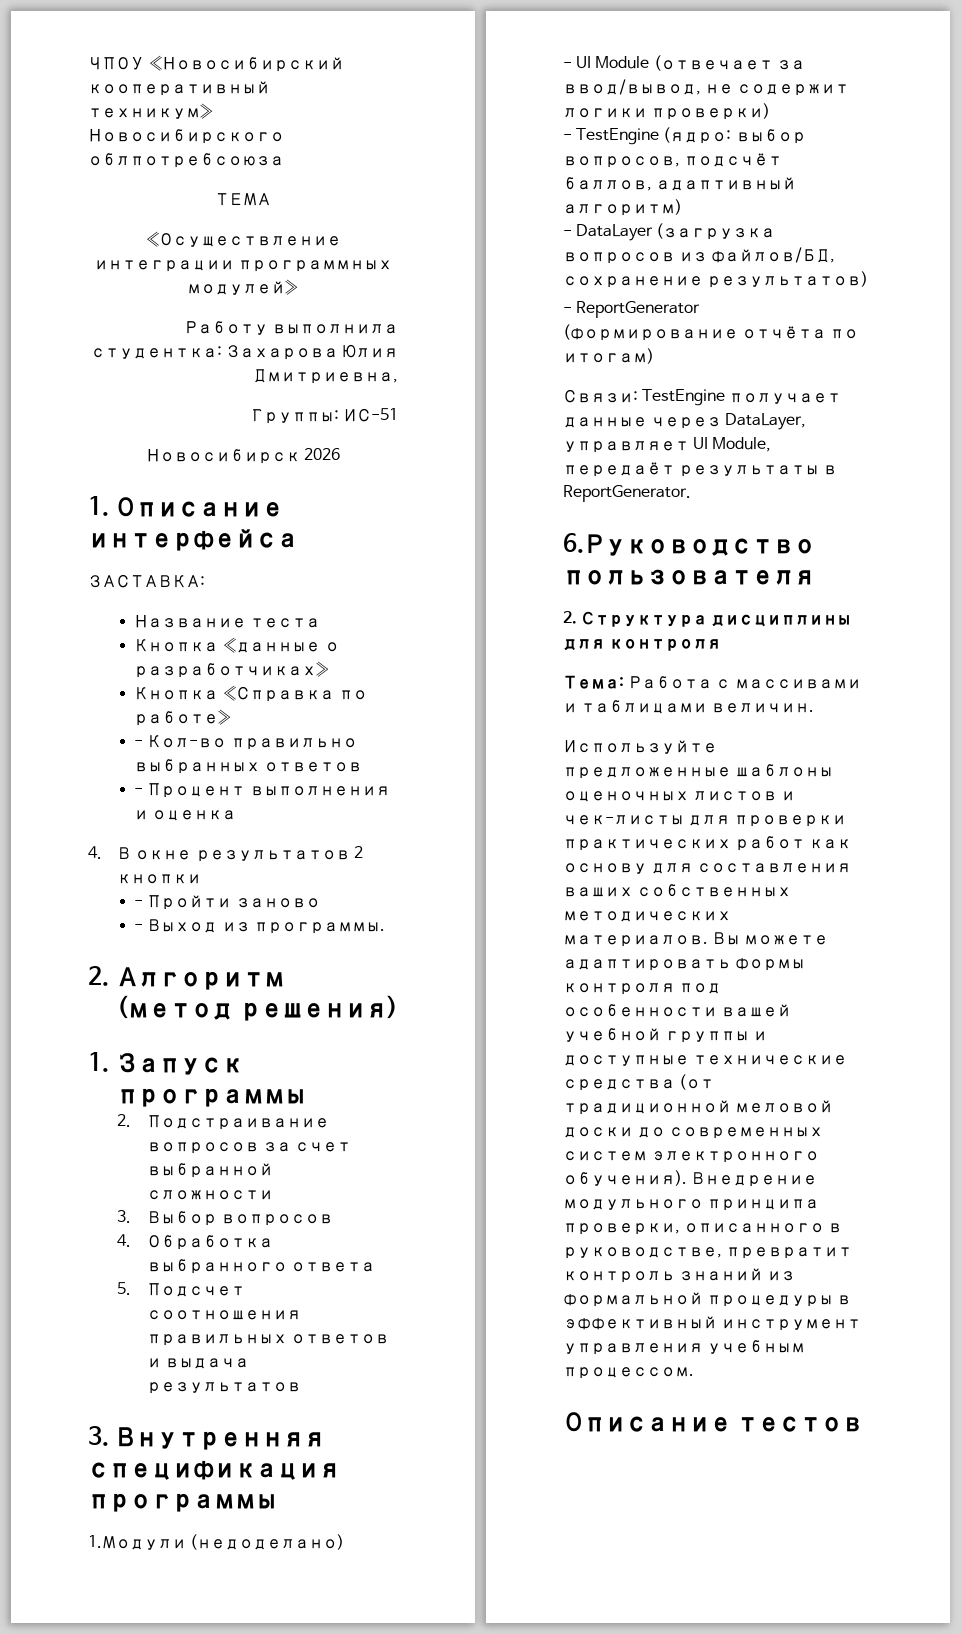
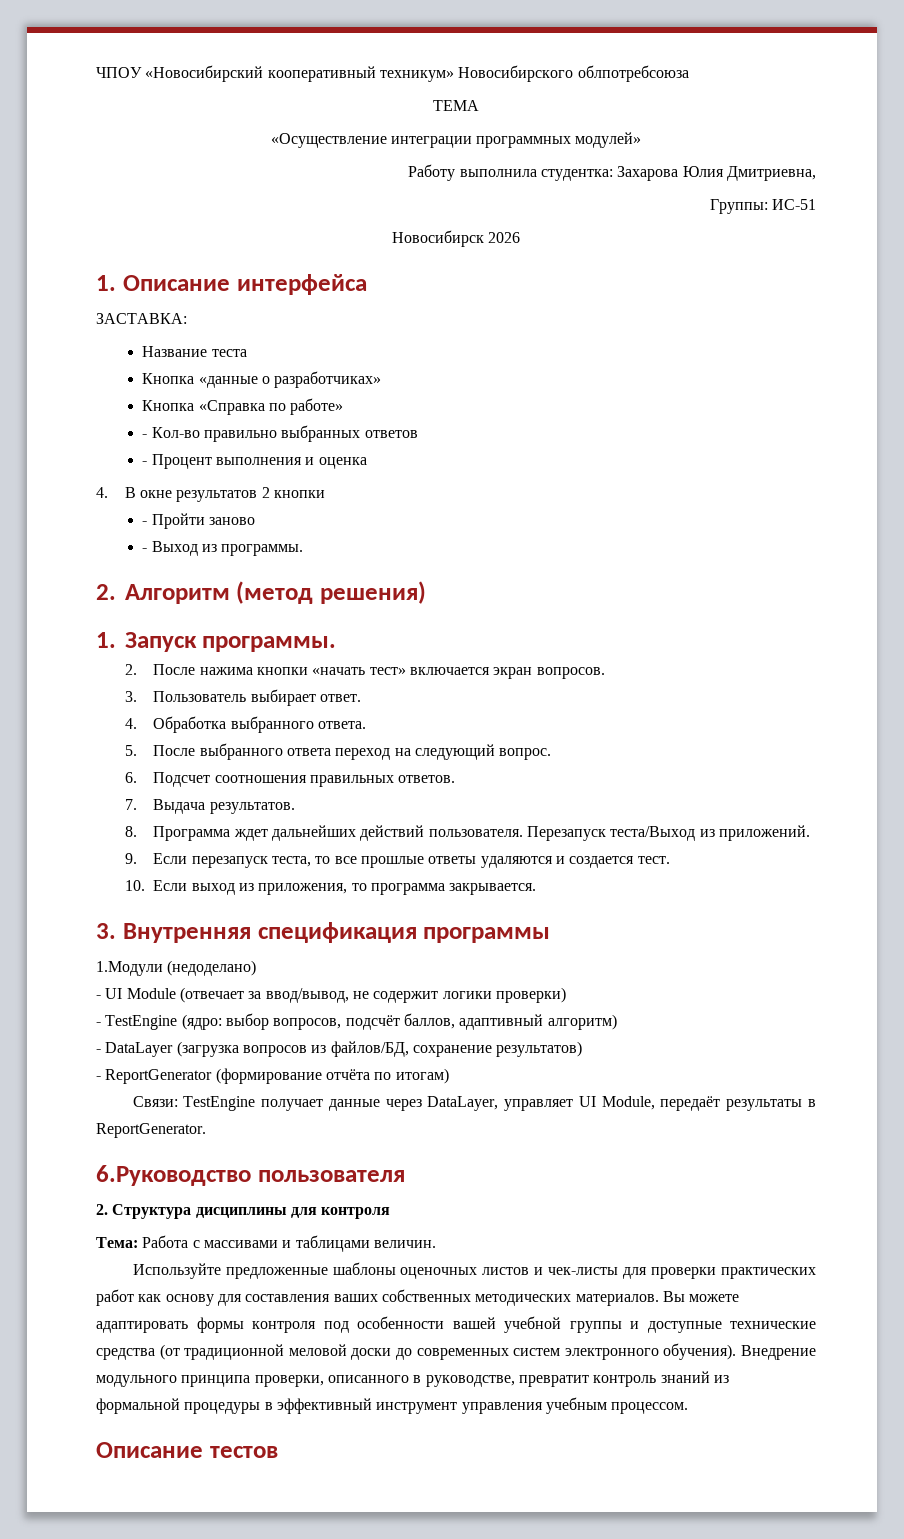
- 1. Запуск программы
- 2. Подстраивание вопросов за счет выбранной сложности
- 3. Выбор вопросов
- 4. Обработка выбранного ответа
- 5. Подсчет соотношения правильных ответов и выдача результатов
+ 1. Запуск программы.
+ 2. После нажима кнопки «начать тест» включается экран вопросов.
+ 3. Пользователь выбирает ответ.
+ 4. Обработка выбранного ответа.
+ 5. После выбранного ответа переход на следующий вопрос.
+ 6. Подсчет соотношения правильных ответов.
+ 7. Выдача результатов.
+ 8. Программа ждет дальнейших действий пользователя. Перезапуск теста/Выход из приложений.
+ 9. Если перезапуск теста, то все прошлые ответы удаляются и создается тест.
+ 10. Если выход из приложения, то программа закрывается.

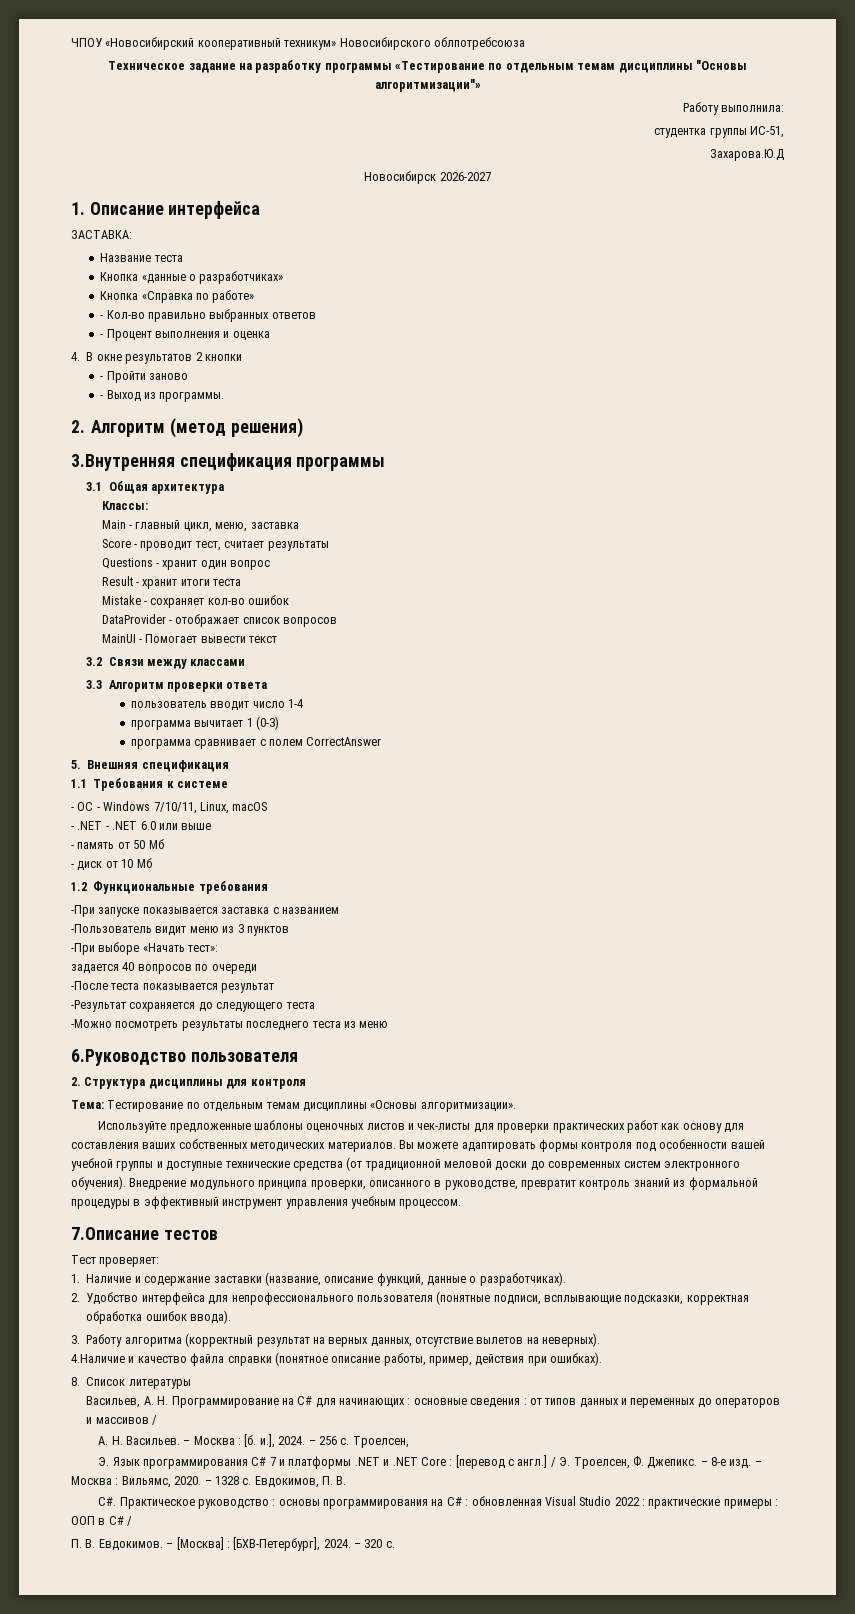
- ТЕМА
- «Осуществление интеграции программных модулей»
- Работу выполнила студентка: Захарова Юлия Дмитриевна,
- Группы: ИС-51
+ Техническое задание на разработку программы «Тестирование по отдельным темам дисциплины "Основы алгоритмизации"»
+ Работу выполнила:
+ студентка группы ИС-51,
+ Захарова.Ю.Д
- Новосибирск 2026
+ Новосибирск 2026-2027
- 1. Запуск программы.
- 2. После нажима кнопки «начать тест» включается экран вопросов.
- 3. Пользователь выбирает ответ.
- 4. Обработка выбранного ответа.
- 5. После выбранного ответа переход на следующий вопрос.
- 6. Подсчет соотношения правильных ответов.
- 7. Выдача результатов.
- 8. Программа ждет дальнейших действий пользователя. Перезапуск теста/Выход из приложений.
- 9. Если перезапуск теста, то все прошлые ответы удаляются и создается тест.
- 10. Если выход из приложения, то программа закрывается.
- 3. Внутренняя спецификация программы
- 1.Модули (недоделано)
- - UI Module (отвечает за ввод/вывод, не содержит логики проверки)
- - TestEngine (ядро: выбор вопросов, подсчёт баллов, адаптивный алгоритм)
- - DataLayer (загрузка вопросов из файлов/БД, сохранение результатов)
- - ReportGenerator (формирование отчёта по итогам)
- Связи: TestEngine получает данные через DataLayer, управляет UI Module, передаёт результаты в ReportGenerator.
+ 3.Внутренняя спецификация программы
+ 3.1 Общая архитектура
+ Классы:
+ Main - главный цикл, меню, заставка
+ Score - проводит тест, считает результаты
+ Questions - хранит один вопрос
+ Result - хранит итоги теста
+ Mistake - сохраняет кол-во ошибок
+ DataProvider - отображает список вопросов
+ MainUI - Помогает вывести текст
+ 3.2 Связи между классами
+ 3.3 Алгоритм проверки ответа
+ пользователь вводит число 1-4
+ программа вычитает 1 (0-3)
+ программа сравнивает с полем CorrectAnswer
+ 5. Внешняя спецификация
+ 1.1 Требования к системе
+ - ОС - Windows 7/10/11, Linux, macOS
+ - .NET - .NET 6.0 или выше
+ - память от 50 Мб
+ - диск от 10 Мб
+ 1.2 Функциональные требования
+ -При запуске показывается заставка с названием
+ -Пользователь видит меню из 3 пунктов
+ -При выборе «Начать тест»:
+ задается 40 вопросов по очереди
+ -После теста показывается результат
+ -Результат сохраняется до следующего теста
+ -Можно посмотреть результаты последнего теста из меню
- Тема: Работа с массивами и таблицами величин.
+ Тема: Тестирование по отдельным темам дисциплины «Основы алгоритмизации».
- Описание тестов
+ 7.Описание тестов
+ Тест проверяет:
+ 1. Наличие и содержание заставки (название, описание функций, данные о разработчиках).
+ 2. Удобство интерфейса для непрофессионального пользователя (понятные подписи, всплывающие подсказки, корректная обработка ошибок ввода).
+ 3. Работу алгоритма (корректный результат на верных данных, отсутствие вылетов на неверных).
+ 4.Наличие и качество файла справки (понятное описание работы, пример, действия при ошибках).
+ 8. Список литературы
+ Васильев, А. Н. Программирование на C# для начинающих : основные сведения : от типов данных и переменных до операторов и массивов /
+ А. Н. Васильев. – Москва : [б. и.], 2024. – 256 с. Троелсен,
+ Э. Язык программирования C# 7 и платформы .NET и .NET Core : [перевод с англ.] / Э. Троелсен, Ф. Джепикс. – 8-е изд. – Москва : Вильямс, 2020. – 1328 с. Евдокимов, П. В.
+ C#. Практическое руководство : основы программирования на C# : обновленная Visual Studio 2022 : практические примеры : ООП в C# /
+ П. В. Евдокимов. – [Москва] : [БХВ-Петербург], 2024. – 320 с.

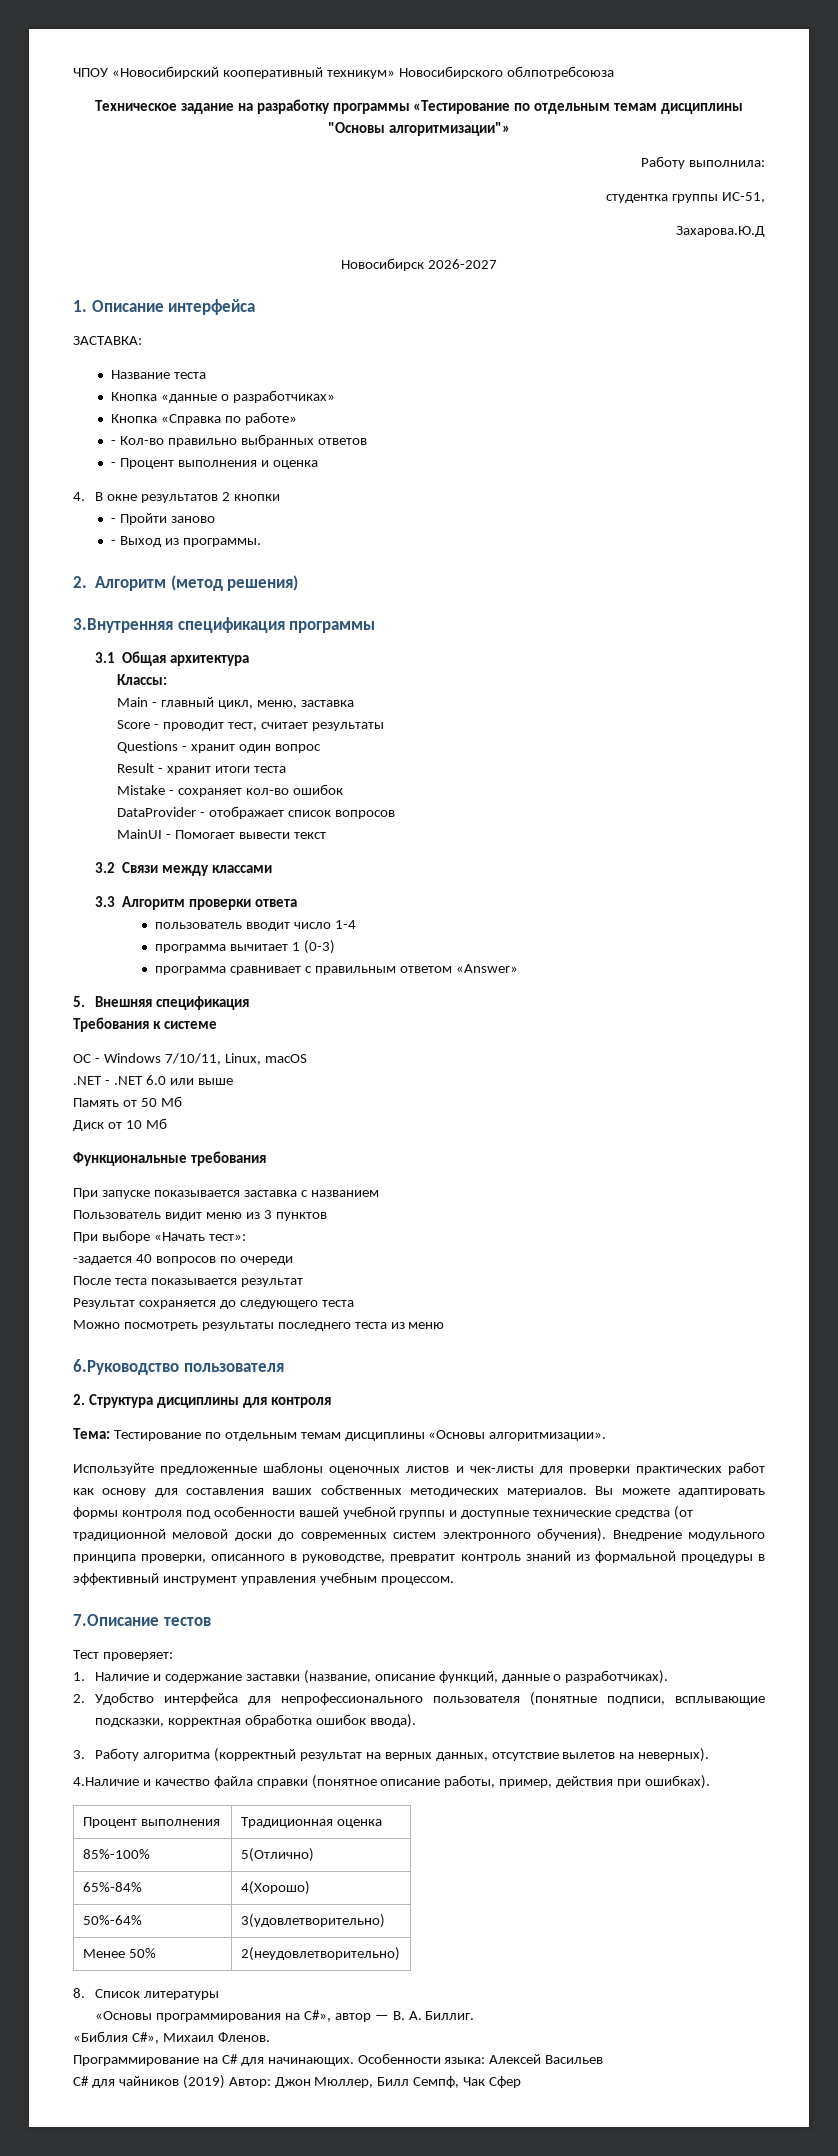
- программа сравнивает с полем CorrectAnswer
+ программа сравнивает с правильным ответом «Answer»
- 1.1 Требования к системе
+ Требования к системе
- - ОС - Windows 7/10/11, Linux, macOS
+ ОС - Windows 7/10/11, Linux, macOS
- - .NET - .NET 6.0 или выше
+ .NET - .NET 6.0 или выше
- - память от 50 Мб
+ Память от 50 Мб
- - диск от 10 Мб
+ Диск от 10 Мб
- 1.2 Функциональные требования
+ Функциональные требования
- -При запуске показывается заставка с названием
+ При запуске показывается заставка с названием
- -Пользователь видит меню из 3 пунктов
+ Пользователь видит меню из 3 пунктов
- -При выборе «Начать тест»:
+ При выборе «Начать тест»:
- задается 40 вопросов по очереди
+ -задается 40 вопросов по очереди
- -После теста показывается результат
+ После теста показывается результат
- -Результат сохраняется до следующего теста
+ Результат сохраняется до следующего теста
- -Можно посмотреть результаты последнего теста из меню
+ Можно посмотреть результаты последнего теста из меню
+ Процент выполнения | Традиционная оценка
+ 85%-100% | 5(Отлично)
+ 65%-84% | 4(Хорошо)
+ 50%-64% | 3(удовлетворительно)
+ Менее 50% | 2(неудовлетворительно)
  8. Список литературы
- Васильев, А. Н. Программирование на C# для начинающих : основные сведения : от типов данных и переменных до операторов и массивов /
- А. Н. Васильев. – Москва : [б. и.], 2024. – 256 с. Троелсен,
- Э. Язык программирования C# 7 и платформы .NET и .NET Core : [перевод с англ.] / Э. Троелсен, Ф. Джепикс. – 8-е изд. – Москва : Вильямс, 2020. – 1328 с. Евдокимов, П. В.
- C#. Практическое руководство : основы программирования на C# : обновленная Visual Studio 2022 : практические примеры : ООП в C# /
- П. В. Евдокимов. – [Москва] : [БХВ-Петербург], 2024. – 320 с.
+ «Основы программирования на C#», автор — В. А. Биллиг.
+ «Библия C#», Михаил Фленов.
+ Программирование на C# для начинающих. Особенности языка: Алексей Васильев
+ C# для чайников (2019) Автор: Джон Мюллер, Билл Семпф, Чак Сфер

